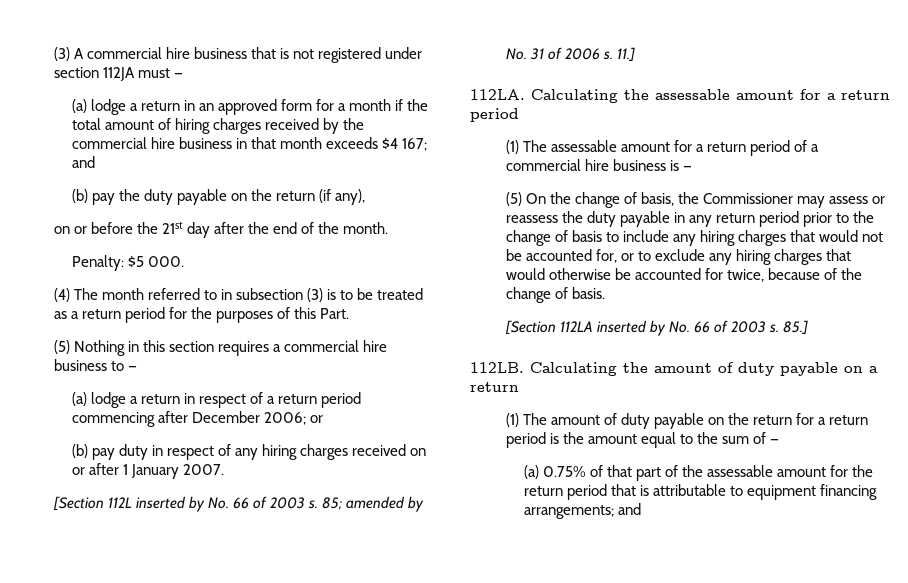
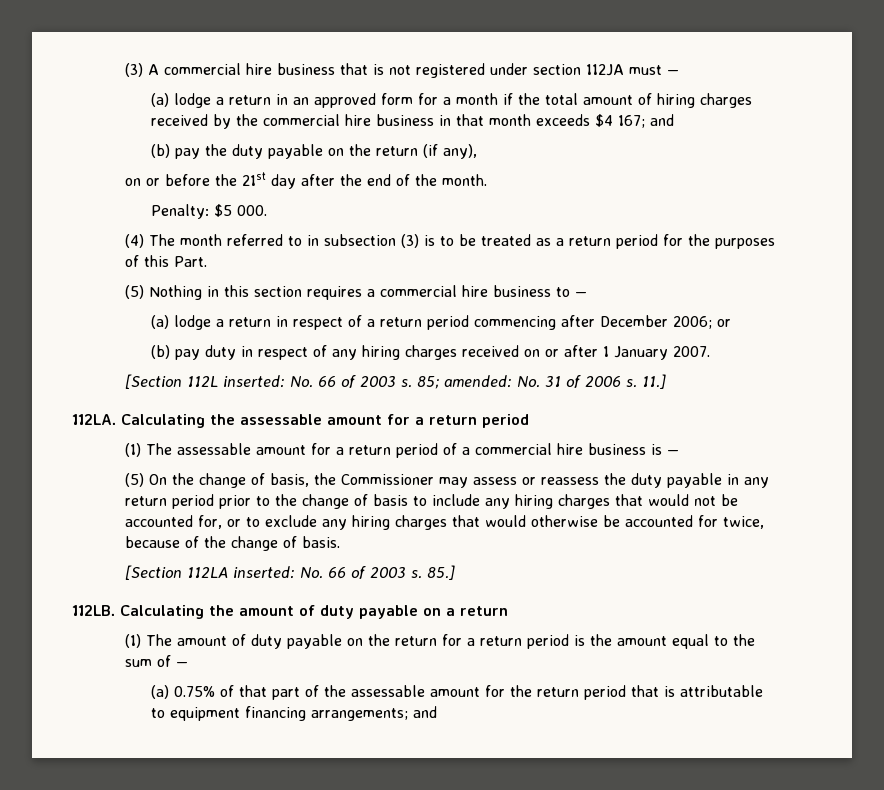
- [Section 112L inserted by No. 66 of 2003 s.
+ [Section 112L inserted: No. 66 of 2003 s.
- 85; amended by No. 31 of 2006 s.
+ 85; amended: No. 31 of 2006 s.
- [Section 112LA inserted by No. 66 of 2003 s.
+ [Section 112LA inserted: No. 66 of 2003 s.

